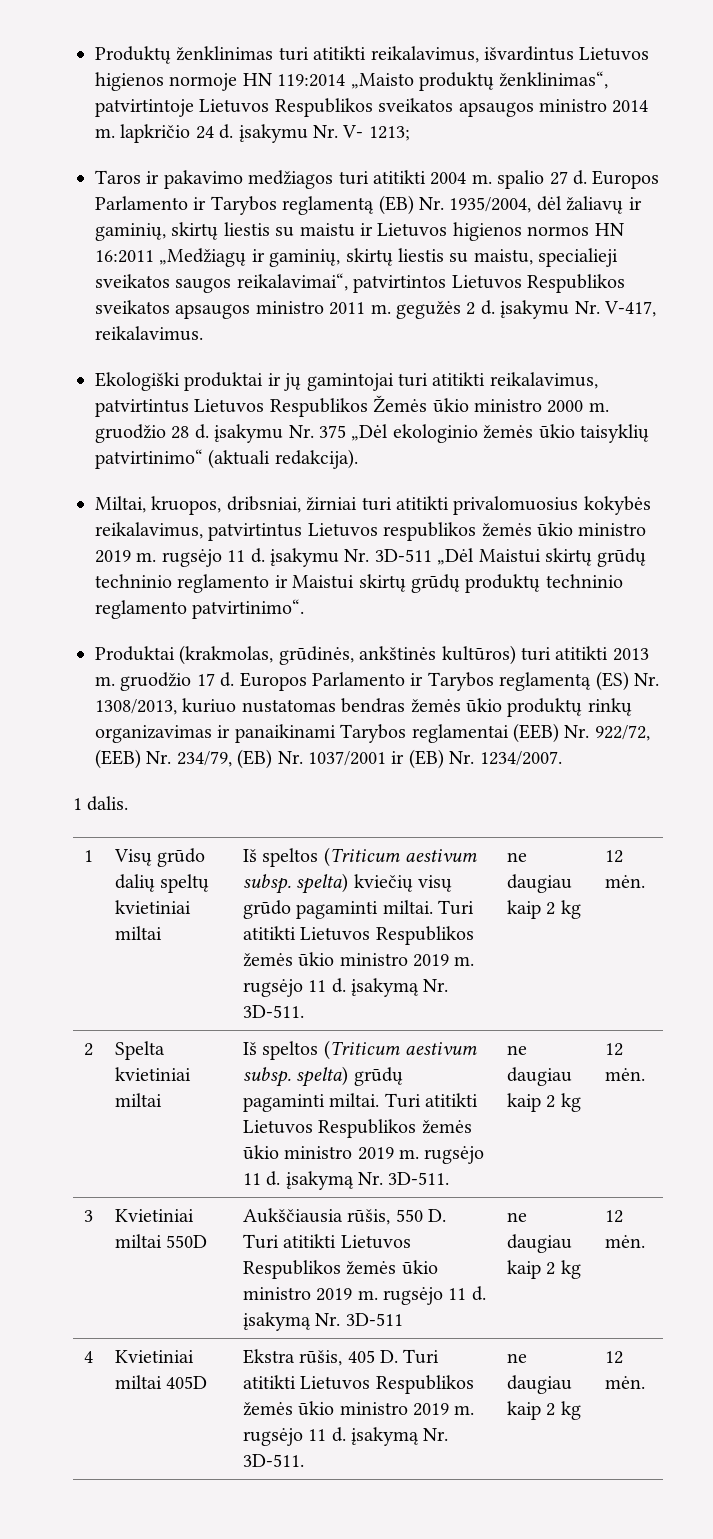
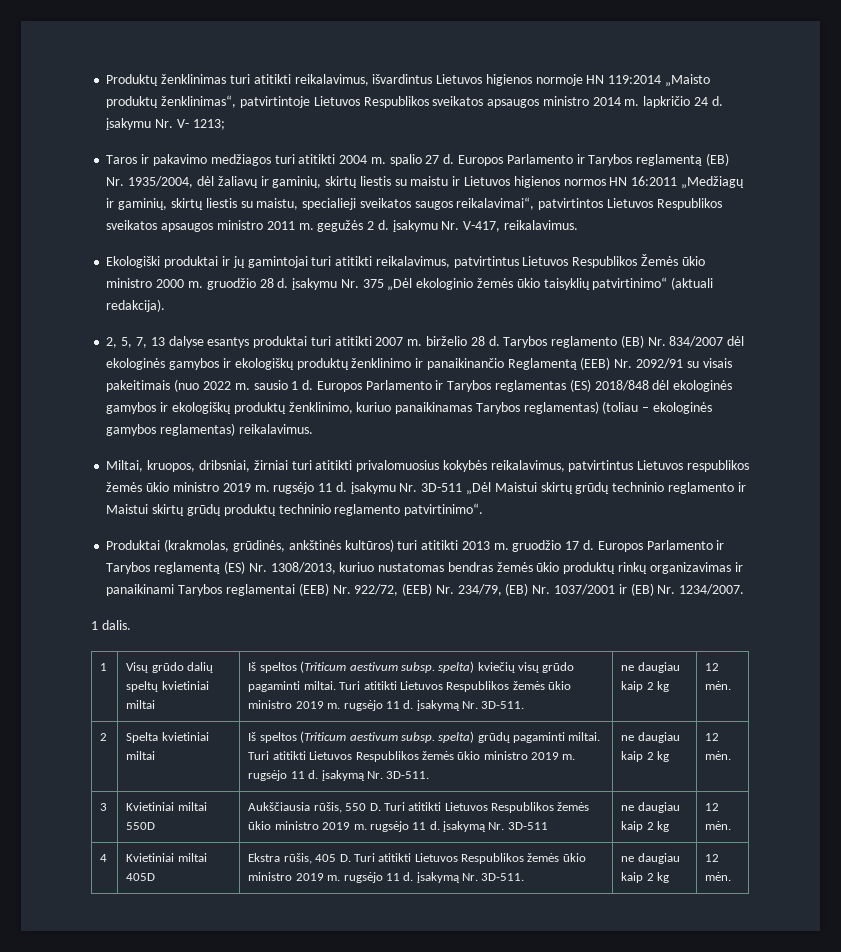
+ 2, 5, 7, 13 dalyse esantys produktai turi atitikti 2007 m. birželio 28 d. Tarybos reglamento (EB) Nr. 834/2007 dėl ekologinės gamybos ir ekologiškų produktų ženklinimo ir panaikinančio Reglamentą (EEB) Nr. 2092/91 su visais pakeitimais (nuo 2022 m. sausio 1 d. Europos Parlamento ir Tarybos reglamentas (ES) 2018/848 dėl ekologinės gamybos ir ekologiškų produktų ženklinimo, kuriuo panaikinamas Tarybos reglamentas) (toliau – ekologinės gamybos reglamentas) reikalavimus.

